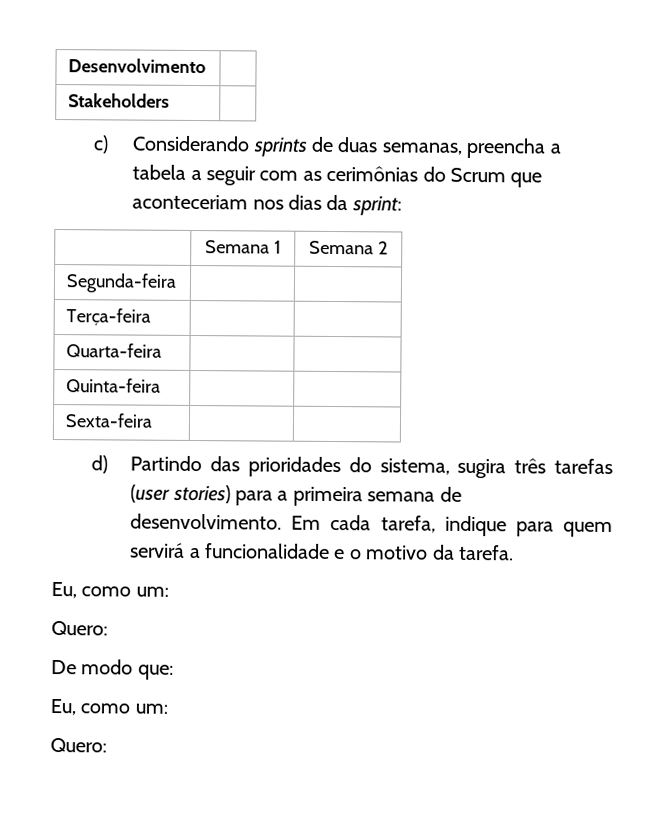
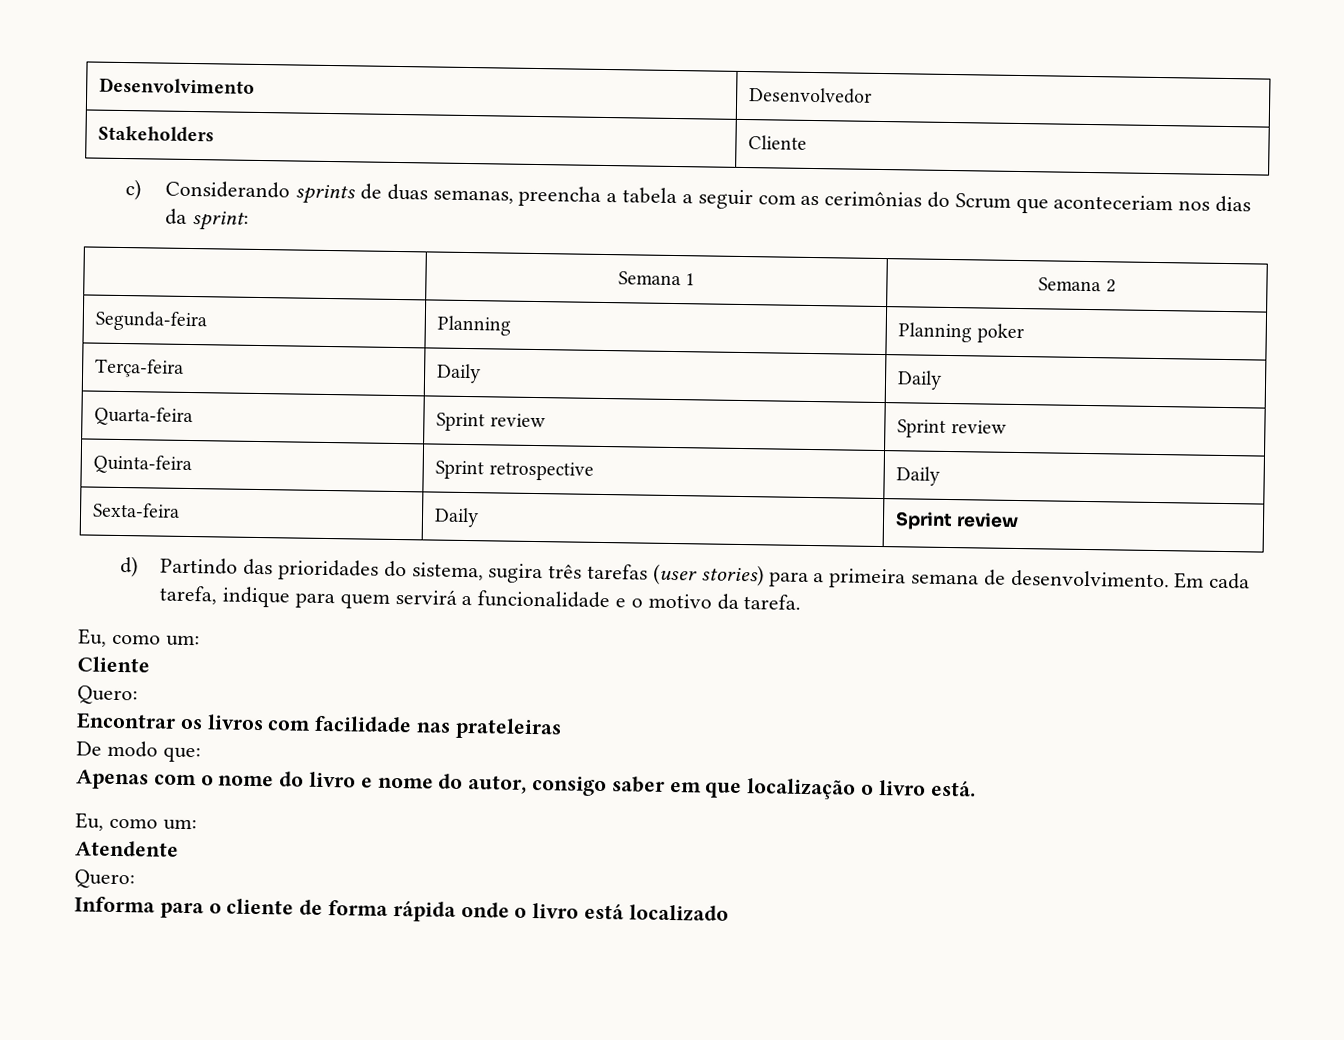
- Desenvolvimento |
+ Desenvolvimento | Desenvolvedor
- Stakeholders |
+ Stakeholders | Cliente
- Segunda-feira | |
+ Segunda-feira | Planning | Planning poker
- Terça-feira | |
+ Terça-feira | Daily | Daily
- Quarta-feira | |
- Quinta-feira | |
- Sexta-feira | |
+ Quarta-feira | Sprint review | Sprint review
+ Quinta-feira | Sprint retrospective | Daily
+ Sexta-feira | Daily | Sprint review
  Em cada tarefa, indique para quem servirá a funcionalidade e o motivo da tarefa.
  Eu, como um:
+ Cliente
  Quero:
+ Encontrar os livros com facilidade nas prateleiras
  De modo que:
+ Apenas com o nome do livro e nome do autor, consigo saber em que localização o livro está.
  Eu, como um:
+ Atendente
  Quero:
+ Informa para o cliente de forma rápida onde o livro está localizado

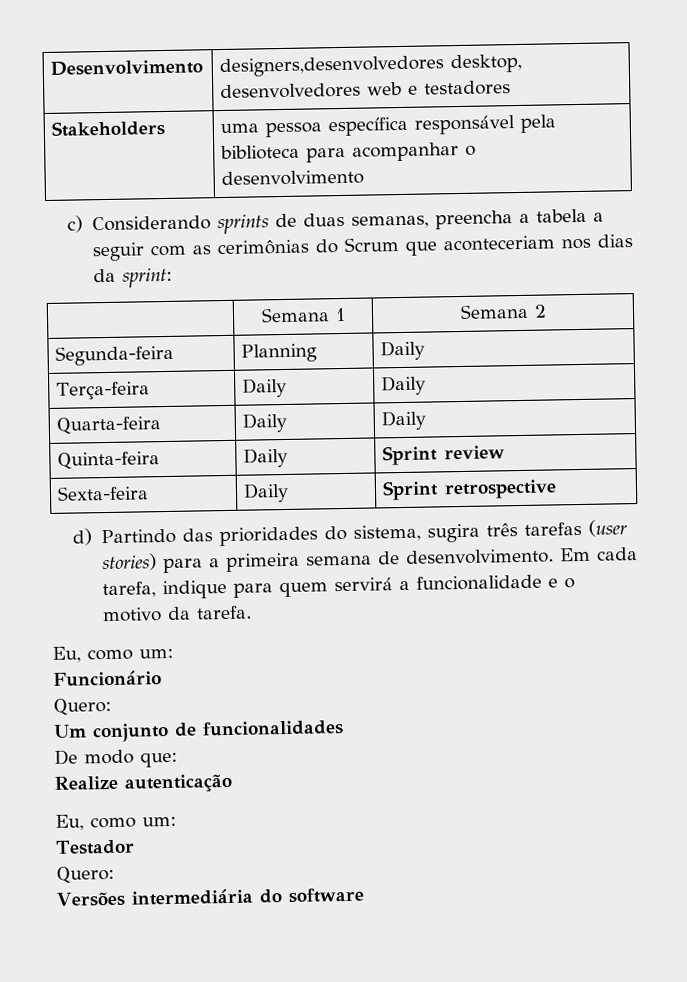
- Desenvolvimento | Desenvolvedor
- Stakeholders | Cliente
+ Desenvolvimento | designers,desenvolvedores desktop, desenvolvedores web e testadores
+ Stakeholders | uma pessoa específica responsável pela biblioteca para acompanhar o desenvolvimento
- Segunda-feira | Planning | Planning poker
+ Segunda-feira | Planning | Daily
- Quarta-feira | Sprint review | Sprint review
- Quinta-feira | Sprint retrospective | Daily
+ Quarta-feira | Daily | Daily
+ Quinta-feira | Daily | Sprint review
- Sexta-feira | Daily | Sprint review
+ Sexta-feira | Daily | Sprint retrospective
  Em cada tarefa, indique para quem servirá a funcionalidade e o motivo da tarefa.
  Eu, como um:
- Cliente
+ Funcionário
  Quero:
- Encontrar os livros com facilidade nas prateleiras
+ Um conjunto de funcionalidades
  De modo que:
- Apenas com o nome do livro e nome do autor, consigo saber em que localização o livro está.
+ Realize autenticação
  Eu, como um:
- Atendente
+ Testador
  Quero:
- Informa para o cliente de forma rápida onde o livro está localizado
+ Versões intermediária do software

